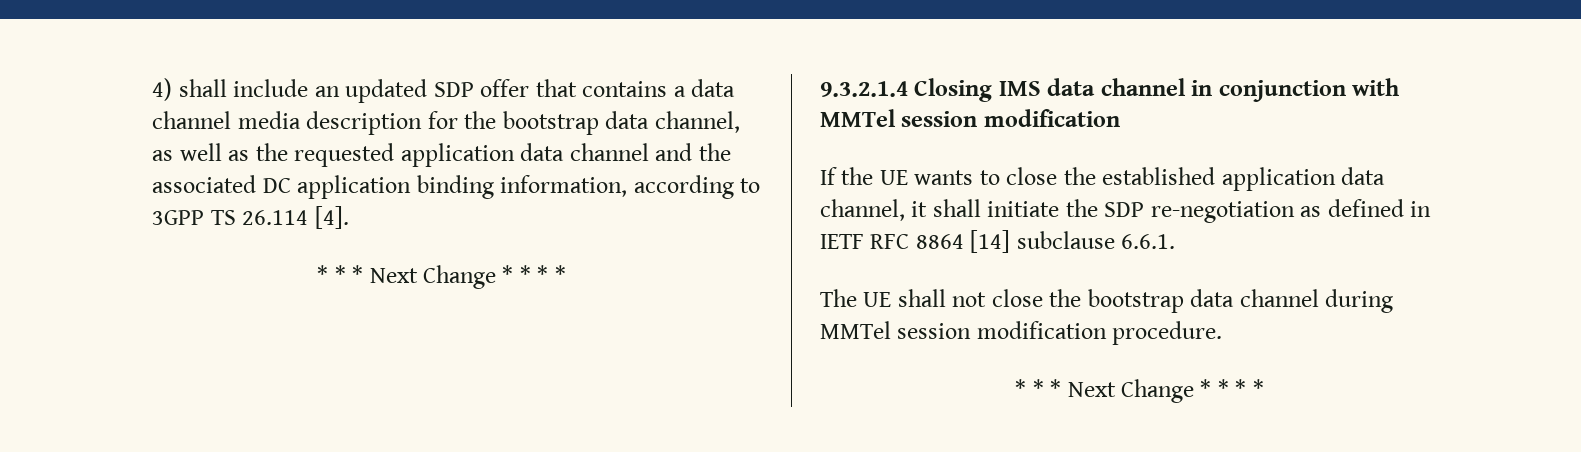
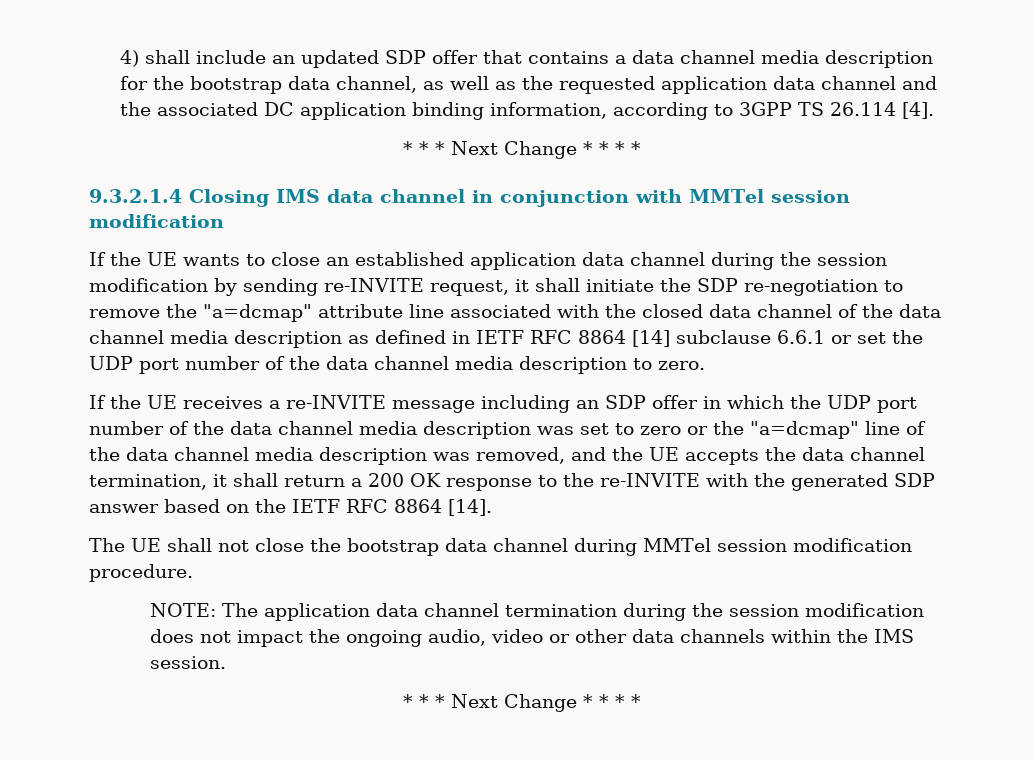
- If the UE wants to close the established application data channel, it shall initiate the SDP re-negotiation as defined in IETF RFC 8864 [14] subclause 6.6.1.
+ If the UE wants to close an established application data channel during the session modification by sending re-INVITE request, it shall initiate the SDP re-negotiation to remove the "a=dcmap" attribute line associated with the closed data channel of the data channel media description as defined in IETF RFC 8864 [14] subclause 6.6.1 or set the UDP port number of the data channel media description to zero.
+ If the UE receives a re-INVITE message including an SDP offer in which the UDP port number of the data channel media description was set to zero or the "a=dcmap" line of the data channel media description was removed, and the UE accepts the data channel termination, it shall return a 200 OK response to the re-INVITE with the generated SDP answer based on the IETF RFC 8864 [14].
+ NOTE: The application data channel termination during the session modification does not impact the ongoing audio, video or other data channels within the IMS session.

